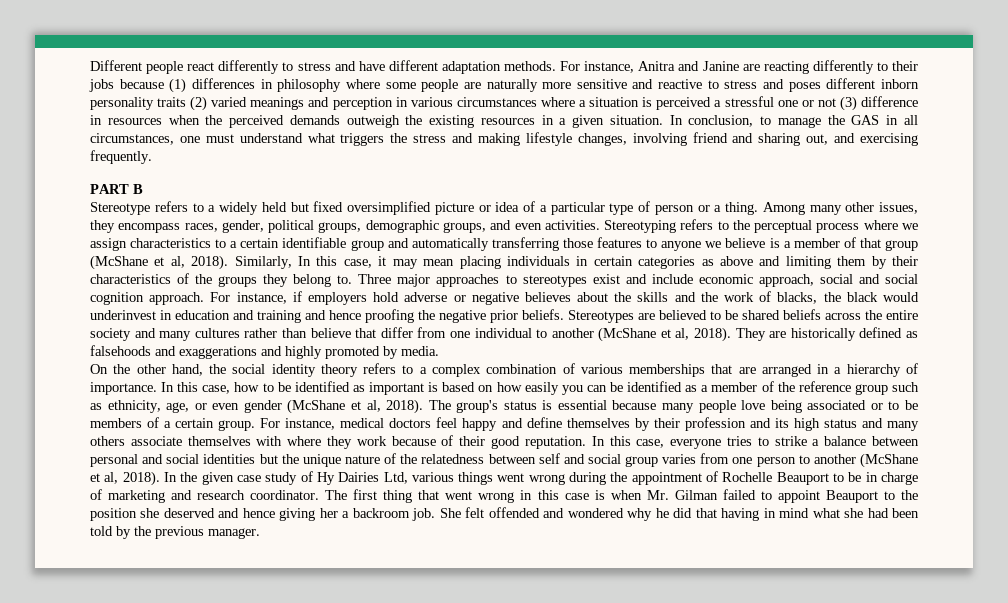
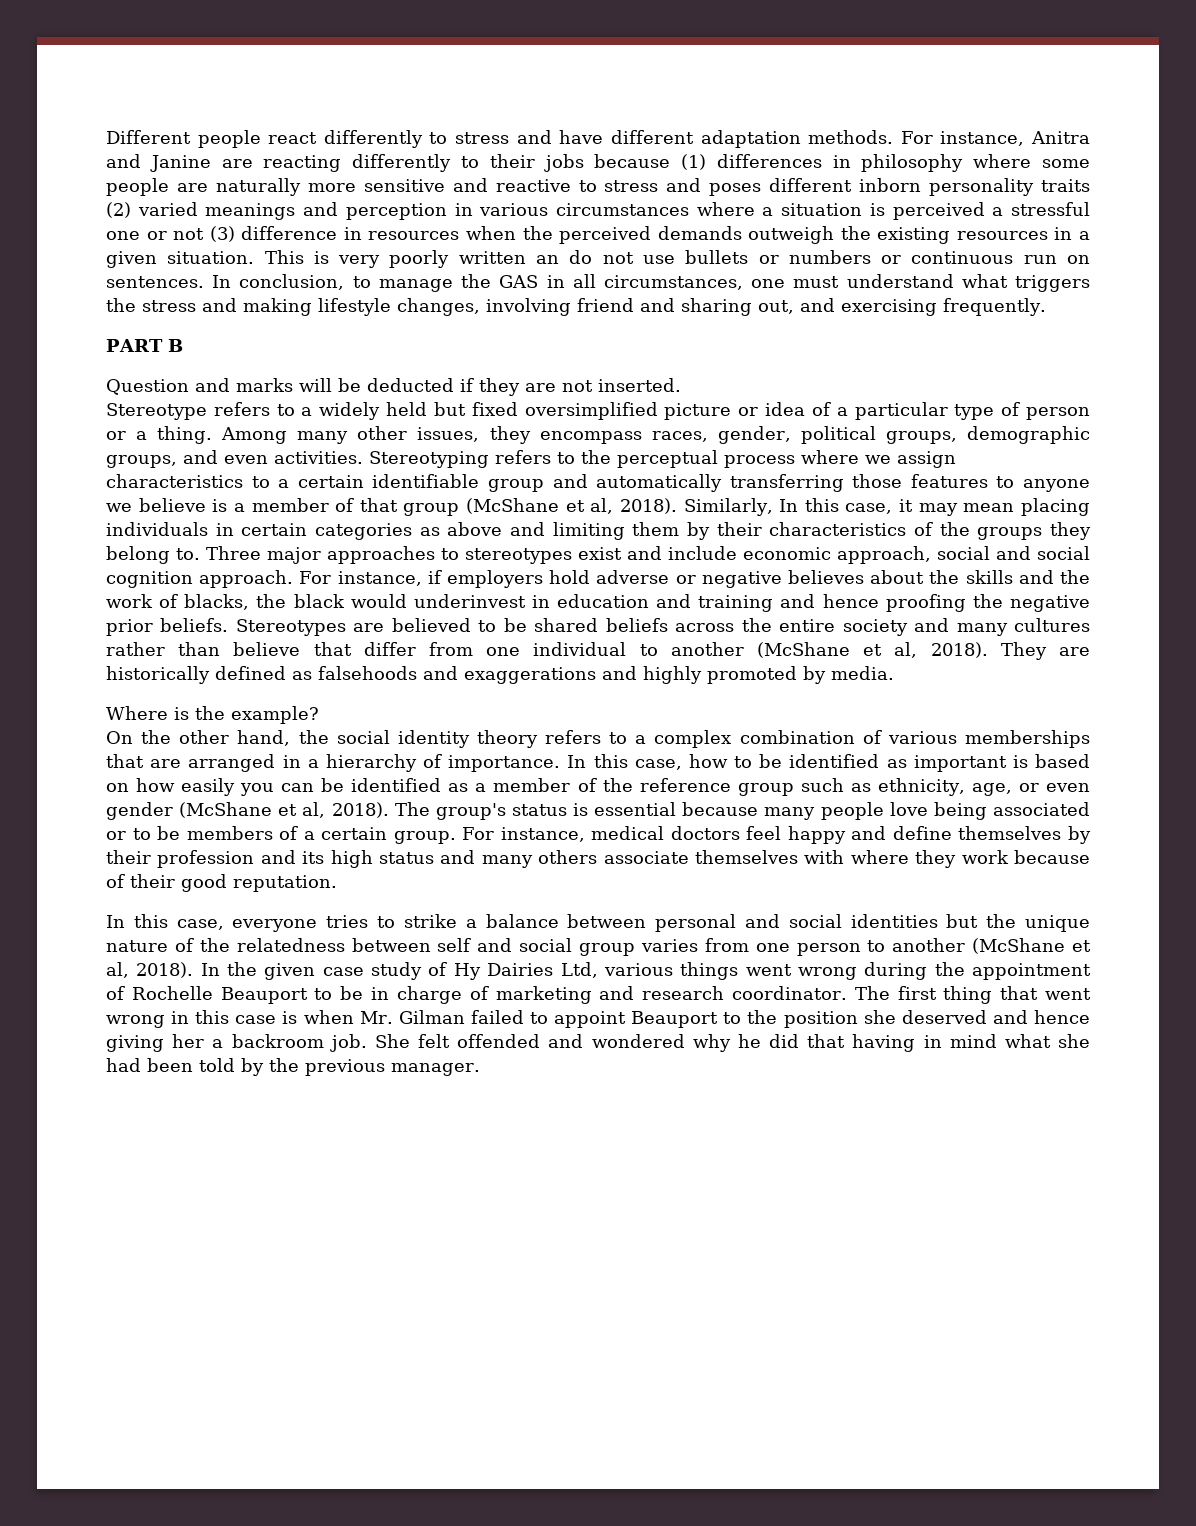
+ This is very poorly written an do not use bullets or numbers or continuous run on sentences.
+ Question and marks will be deducted if they are not inserted.
+ Where is the example?
- For instance, medical doctors feel happy and define themselves by their profession and its high status and many others associate themselves with where they work because of their good reputation. In this case, everyone tries to strike a balance between personal and social identities but the unique nature of the relatedness between self and social group varies from one person to another (McShane et al, 2018).
+ For instance, medical doctors feel happy and define themselves by their profession and its high status and many others associate themselves with where they work because of their good reputation.
+ In this case, everyone tries to strike a balance between personal and social identities but the unique nature of the relatedness between self and social group varies from one person to another (McShane et al, 2018).

